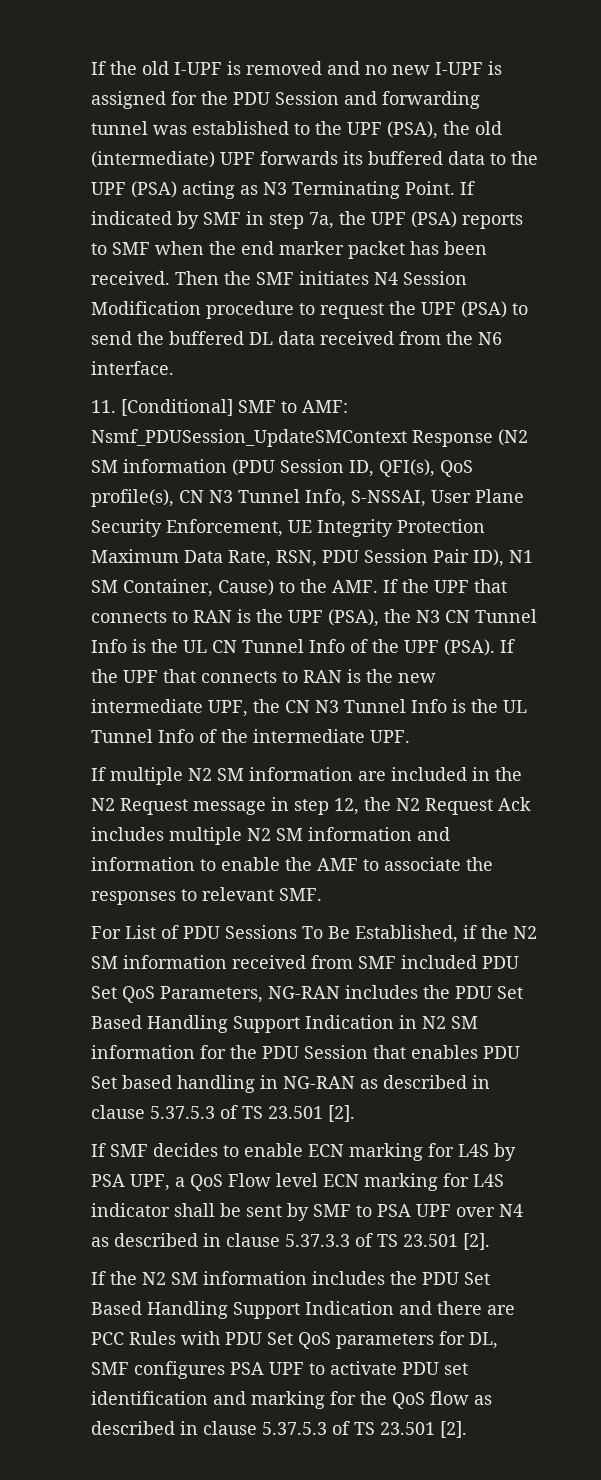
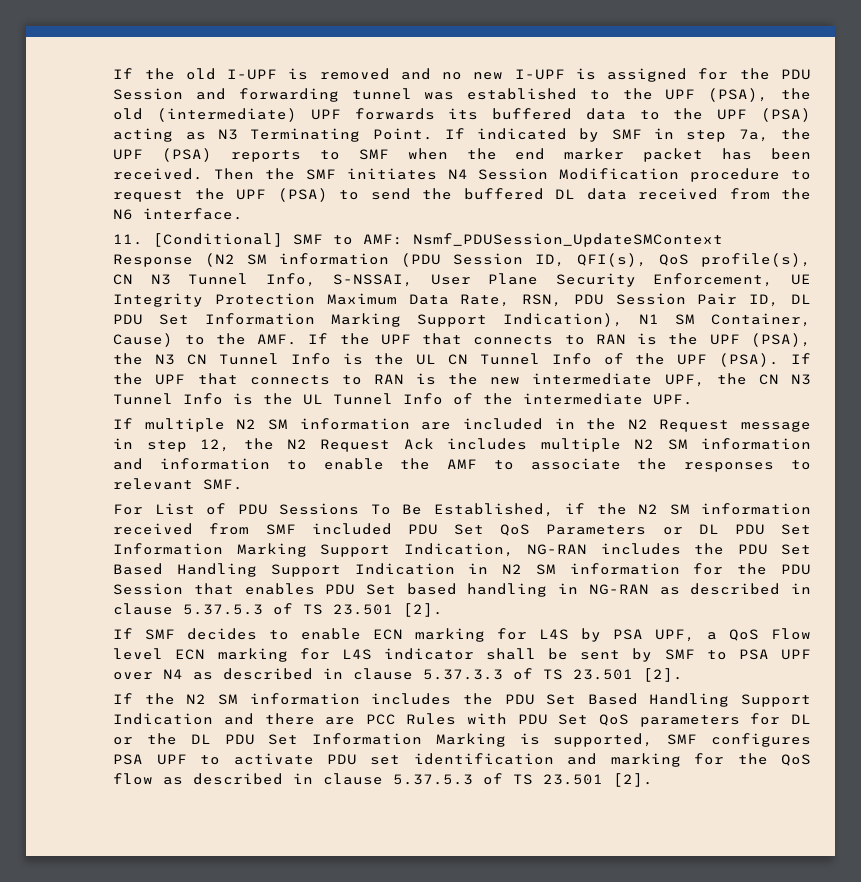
- Nsmf_PDUSession_UpdateSMContext Response (N2 SM information (PDU Session ID, QFI(s), QoS profile(s), CN N3 Tunnel Info, S-NSSAI, User Plane Security Enforcement, UE Integrity Protection Maximum Data Rate, RSN, PDU Session Pair ID), N1 SM Container, Cause) to the AMF. If the UPF that connects to RAN is the UPF (PSA), the N3 CN Tunnel Info is the UL CN Tunnel Info of the UPF (PSA).
+ Nsmf_PDUSession_UpdateSMContext Response (N2 SM information (PDU Session ID, QFI(s), QoS profile(s), CN N3 Tunnel Info, S-NSSAI, User Plane Security Enforcement, UE Integrity Protection Maximum Data Rate, RSN, PDU Session Pair ID, DL PDU Set Information Marking Support Indication), N1 SM Container, Cause) to the AMF. If the UPF that connects to RAN is the UPF (PSA), the N3 CN Tunnel Info is the UL CN Tunnel Info of the UPF (PSA).
- For List of PDU Sessions To Be Established, if the N2 SM information received from SMF included PDU Set QoS Parameters, NG-RAN includes the PDU Set Based Handling Support Indication in N2 SM information for the PDU Session that enables PDU Set based handling in NG-RAN as described in clause 5.37.5.3 of TS 23.501 [2].
+ For List of PDU Sessions To Be Established, if the N2 SM information received from SMF included PDU Set QoS Parameters or DL PDU Set Information Marking Support Indication, NG-RAN includes the PDU Set Based Handling Support Indication in N2 SM information for the PDU Session that enables PDU Set based handling in NG-RAN as described in clause 5.37.5.3 of TS 23.501 [2].
- If the N2 SM information includes the PDU Set Based Handling Support Indication and there are PCC Rules with PDU Set QoS parameters for DL, SMF configures PSA UPF to activate PDU set identification and marking for the QoS flow as described in clause 5.37.5.3 of TS 23.501 [2].
+ If the N2 SM information includes the PDU Set Based Handling Support Indication and there are PCC Rules with PDU Set QoS parameters for DL or the DL PDU Set Information Marking is supported, SMF configures PSA UPF to activate PDU set identification and marking for the QoS flow as described in clause 5.37.5.3 of TS 23.501 [2].

